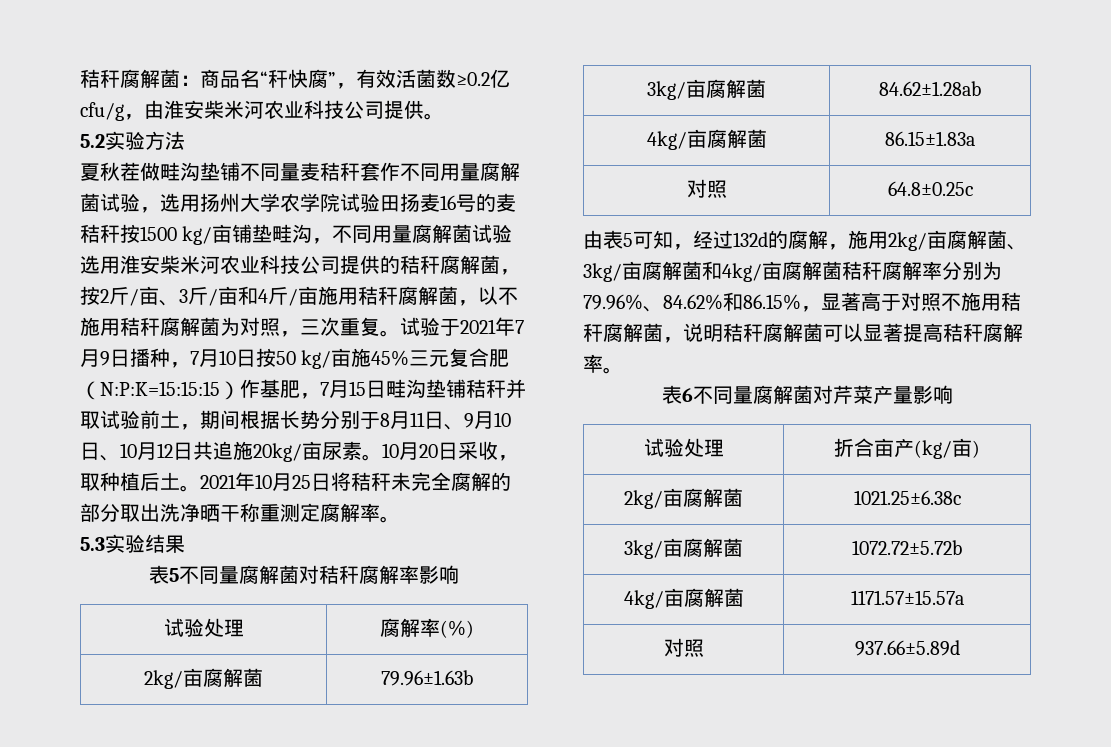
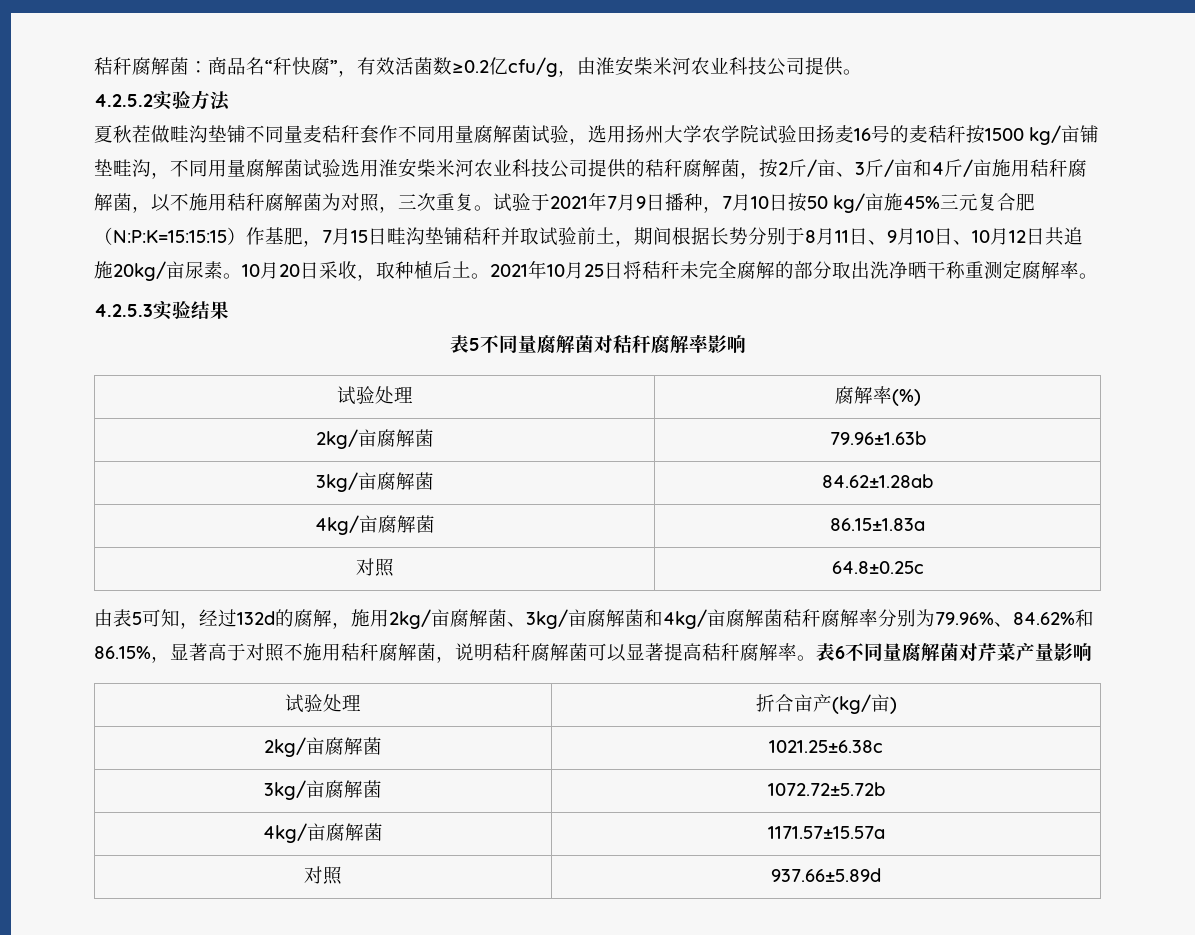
- 5.2实验方法
+ 4.2.5.2实验方法
- 5.3实验结果
+ 4.2.5.3实验结果
- 由表5可知，经过132d的腐解，施用2kg/亩腐解菌、3kg/亩腐解菌和4kg/亩腐解菌秸秆腐解率分别为79.96%、84.62%和86.15%，显著高于对照不施用秸秆腐解菌，说明秸秆腐解菌可以显著提高秸秆腐解率。
- 表6不同量腐解菌对芹菜产量影响
+ 由表5可知，经过132d的腐解，施用2kg/亩腐解菌、3kg/亩腐解菌和4kg/亩腐解菌秸秆腐解率分别为79.96%、84.62%和86.15%，显著高于对照不施用秸秆腐解菌，说明秸秆腐解菌可以显著提高秸秆腐解率。表6不同量腐解菌对芹菜产量影响

